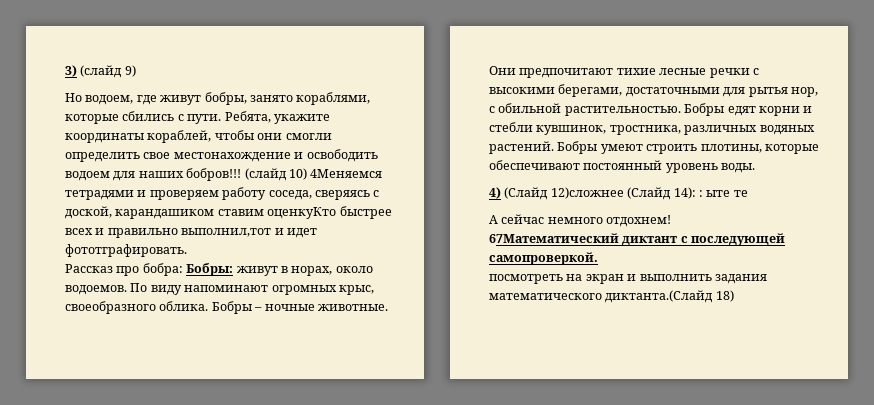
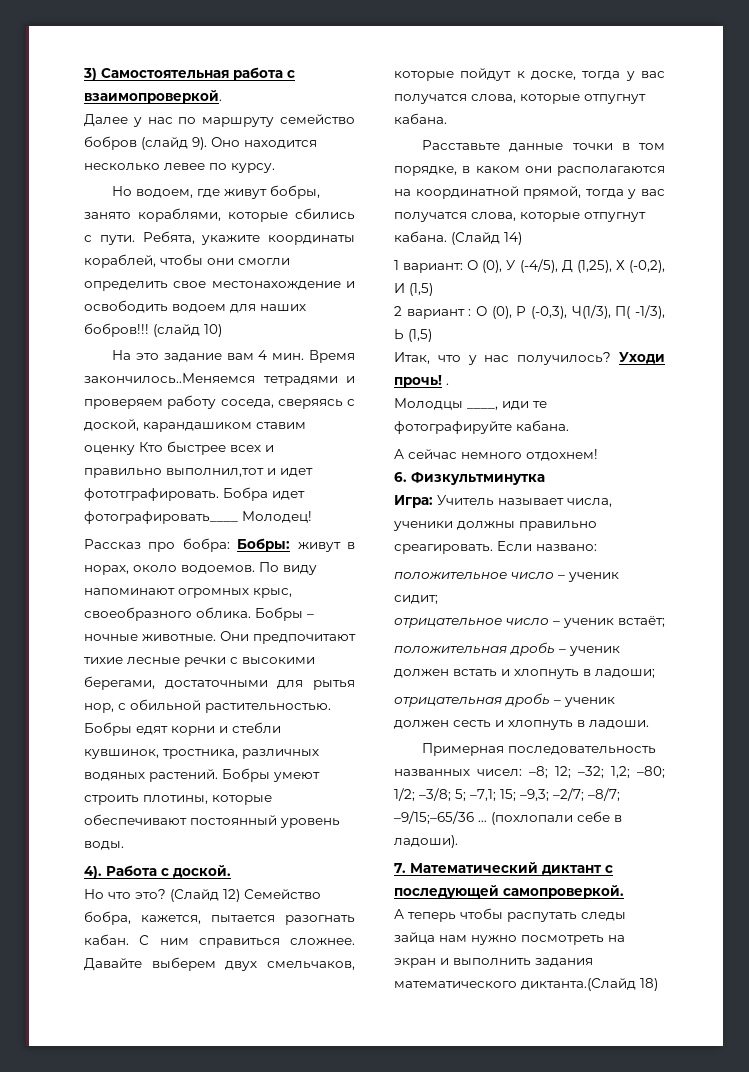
- 3) (слайд 9)
+ 3) Самостоятельная работа с взаимопроверкой.
+ Далее у нас по маршруту семейство бобров (слайд 9). Оно находится несколько левее по курсу.
- (слайд 10) 4Меняемся тетрадями и проверяем работу соседа, сверяясь с доской, карандашиком ставим оценкуКто быстрее всех и правильно выполнил,тот и идет фототграфировать.
+ (слайд 10)
+ На это задание вам 4 мин. Время закончилось..Меняемся тетрадями и проверяем работу соседа, сверяясь с доской, карандашиком ставим оценку Кто быстрее всех и правильно выполнил,тот и идет фототграфировать. Бобра идет фотографировать____ Молодец!
- 4) (Слайд 12)сложнее (Слайд 14): : ыте те
+ 4). Работа с доской.
+ Но что это? (Слайд 12) Семейство бобра, кажется, пытается разогнать кабан. С ним справиться сложнее. Давайте выберем двух смельчаков, которые пойдут к доске, тогда у вас получатся слова, которые отпугнут кабана.
+ Расставьте данные точки в том порядке, в каком они располагаются на координатной прямой, тогда у вас получатся слова, которые отпугнут кабана. (Слайд 14)
+ 1 вариант: О (0), У (-4/5), Д (1,25), Х (-0,2), И (1,5)
+ 2 вариант : О (0), Р (-0,3), Ч(1/3), П( -1/3), Ь (1,5)
+ Итак, что у нас получилось? Уходи прочь! .
+ Молодцы ____, иди те фотографируйте кабана.
- 67Математический диктант с последующей самопроверкой.
- посмотреть на экран и выполнить задания математического диктанта.(Слайд 18)
+ 6. Физкультминутка
+ Игра: Учитель называет числа, ученики должны правильно среагировать. Если названо:
+ положительное число – ученик сидит;
+ отрицательное число – ученик встаёт;
+ положительная дробь – ученик должен встать и хлопнуть в ладоши;
+ отрицательная дробь – ученик должен сесть и хлопнуть в ладоши.
+ Примерная последовательность названных чисел: –8; 12; –32; 1,2; –80; 1/2; –3/8; 5; –7,1; 15; –9,3; –2/7; –8/7; –9/15;–65/36 … (похлопали себе в ладоши).
+ 7. Математический диктант с последующей самопроверкой.
+ А теперь чтобы распутать следы зайца нам нужно посмотреть на экран и выполнить задания математического диктанта.(Слайд 18)

